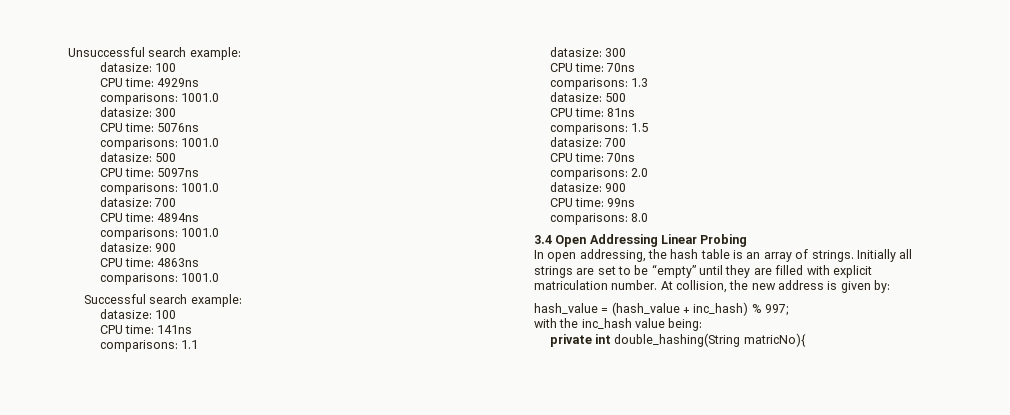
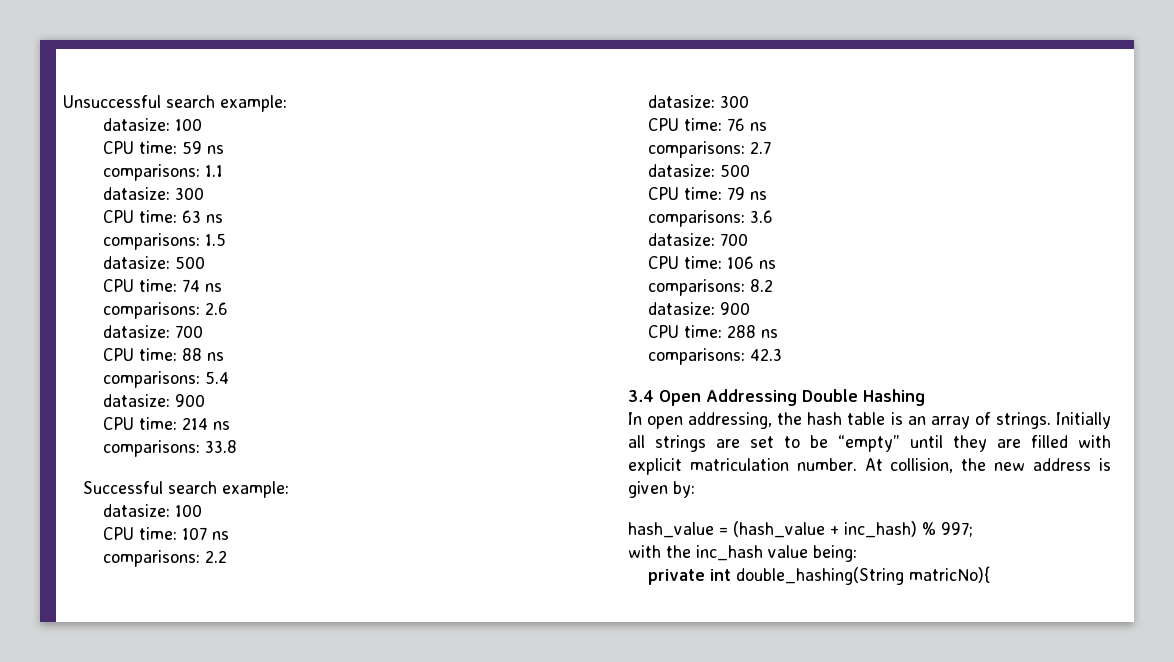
- CPU time: 4929ns
- comparisons: 1001.0
+ CPU time: 59 ns
+ comparisons: 1.1
  datasize: 300
- CPU time: 5076ns
- comparisons: 1001.0
+ CPU time: 63 ns
+ comparisons: 1.5
  datasize: 500
- CPU time: 5097ns
- comparisons: 1001.0
+ CPU time: 74 ns
+ comparisons: 2.6
  datasize: 700
- CPU time: 4894ns
- comparisons: 1001.0
+ CPU time: 88 ns
+ comparisons: 5.4
  datasize: 900
- CPU time: 4863ns
- comparisons: 1001.0
+ CPU time: 214 ns
+ comparisons: 33.8
- CPU time: 141ns
- comparisons: 1.1
+ CPU time: 107 ns
+ comparisons: 2.2
  datasize: 300
- CPU time: 70ns
- comparisons: 1.3
+ CPU time: 76 ns
+ comparisons: 2.7
  datasize: 500
- CPU time: 81ns
- comparisons: 1.5
+ CPU time: 79 ns
+ comparisons: 3.6
  datasize: 700
- CPU time: 70ns
- comparisons: 2.0
+ CPU time: 106 ns
+ comparisons: 8.2
  datasize: 900
- CPU time: 99ns
- comparisons: 8.0
+ CPU time: 288 ns
+ comparisons: 42.3
- 3.4 Open Addressing Linear Probing
+ 3.4 Open Addressing Double Hashing

